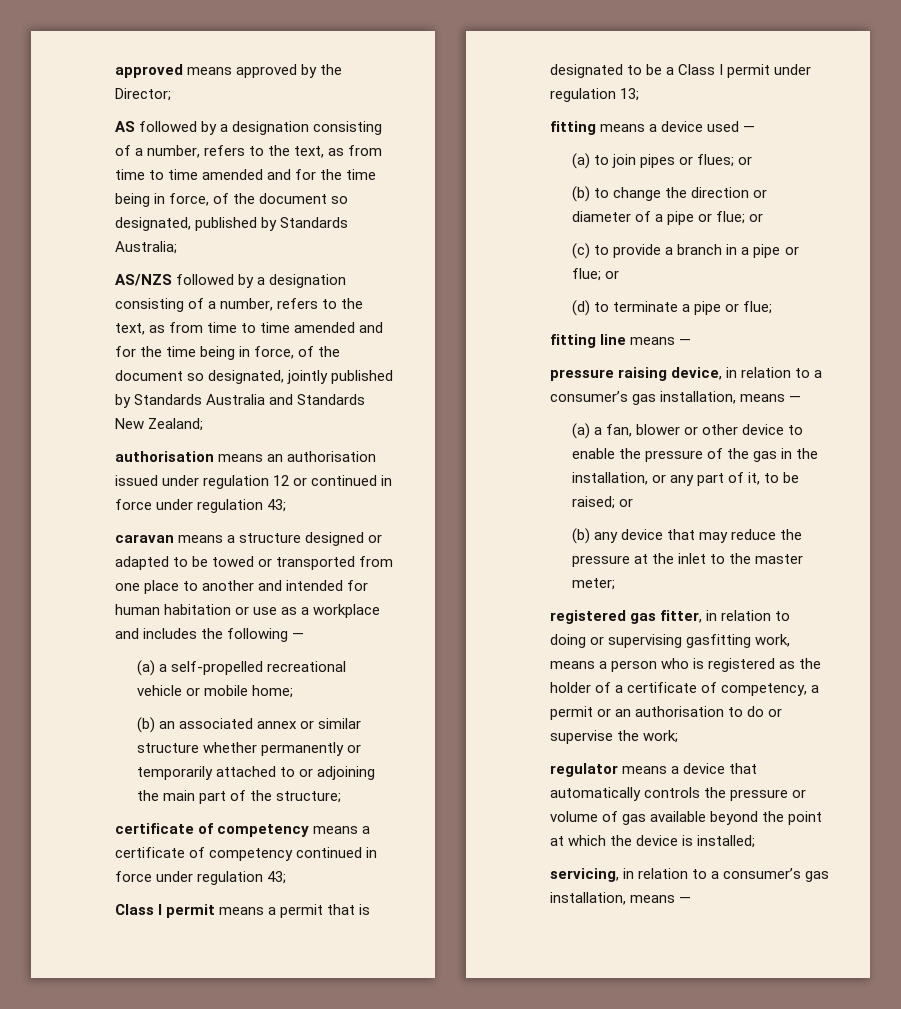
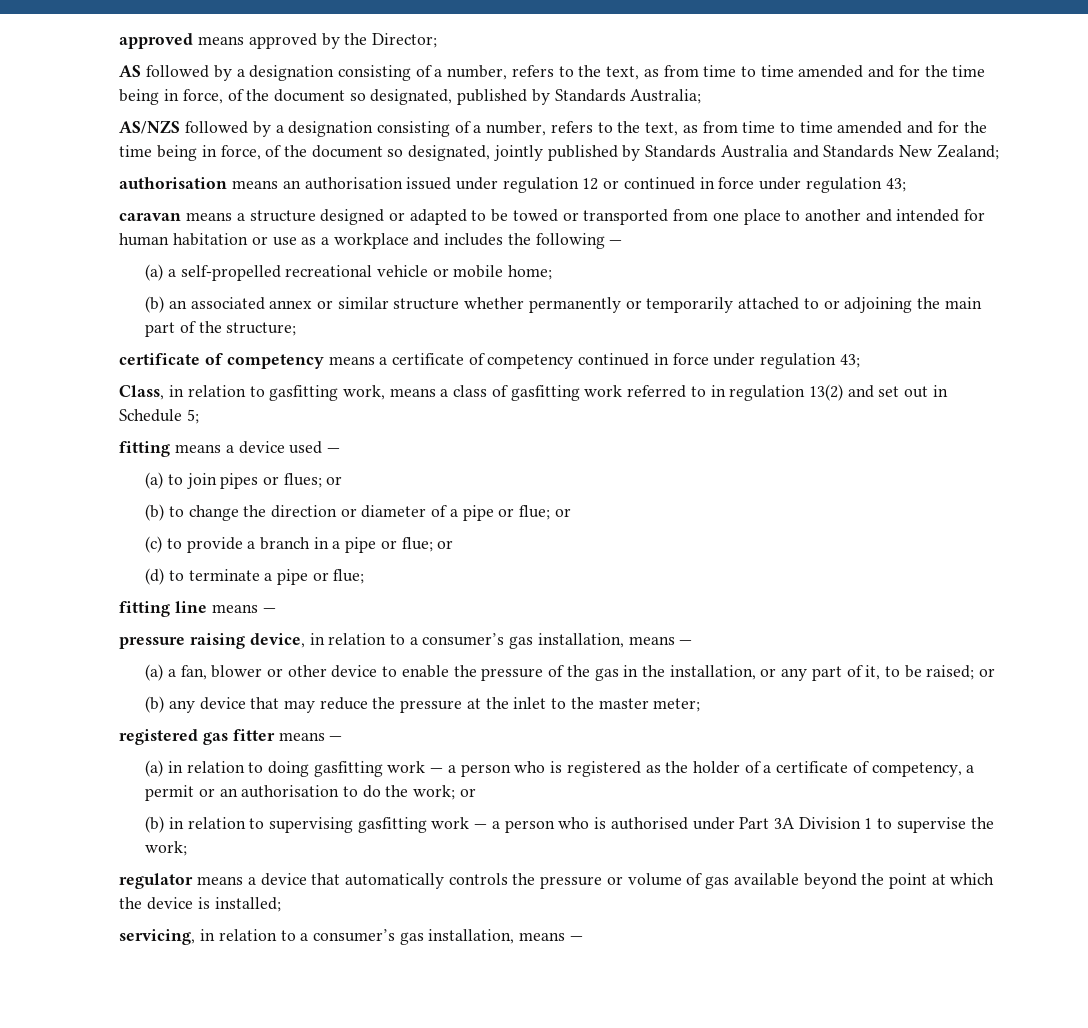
- Class I permit means a permit that is designated to be a Class I permit under regulation 13;
+ Class, in relation to gasfitting work, means a class of gasfitting work referred to in regulation 13(2) and set out in Schedule 5;
- registered gas fitter, in relation to doing or supervising gasfitting work, means a person who is registered as the holder of a certificate of competency, a permit or an authorisation to do or supervise the work;
+ registered gas fitter means —
+ (a) in relation to doing gasfitting work — a person who is registered as the holder of a certificate of competency, a permit or an authorisation to do the work; or
+ (b) in relation to supervising gasfitting work — a person who is authorised under Part 3A Division 1 to supervise the work;

